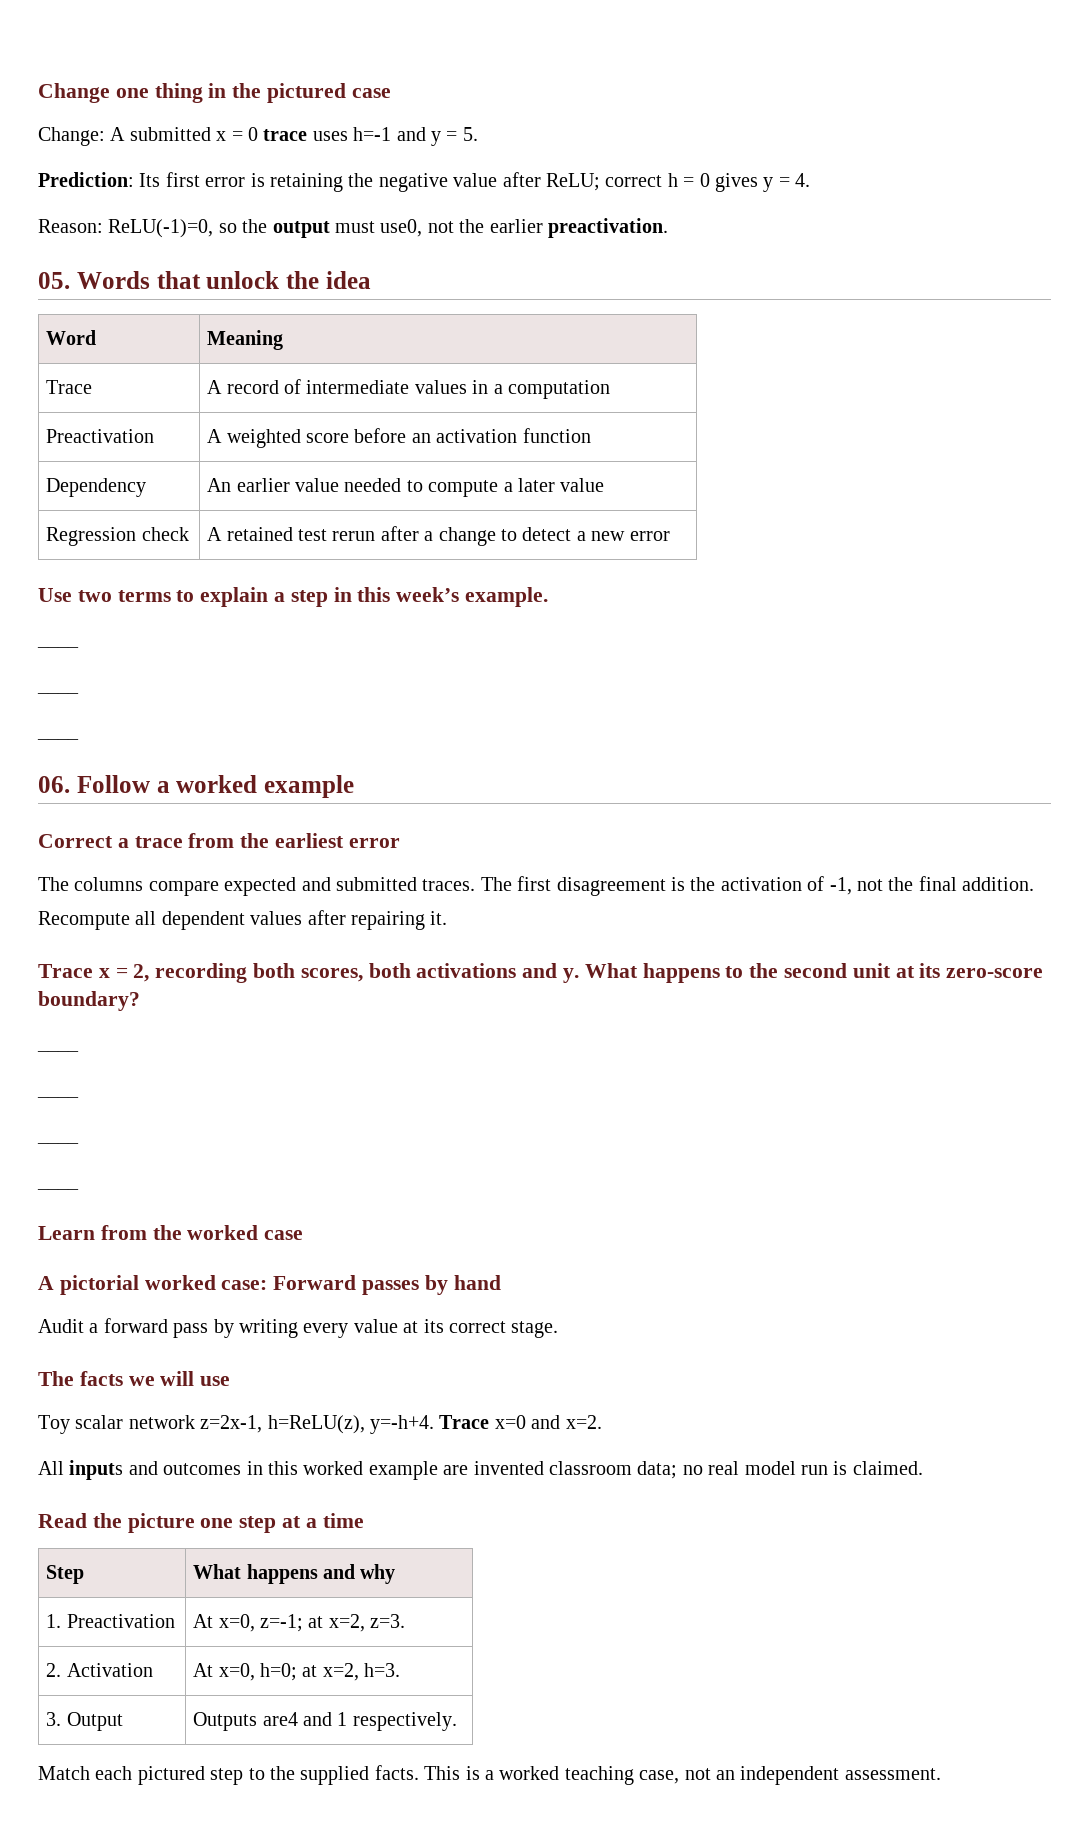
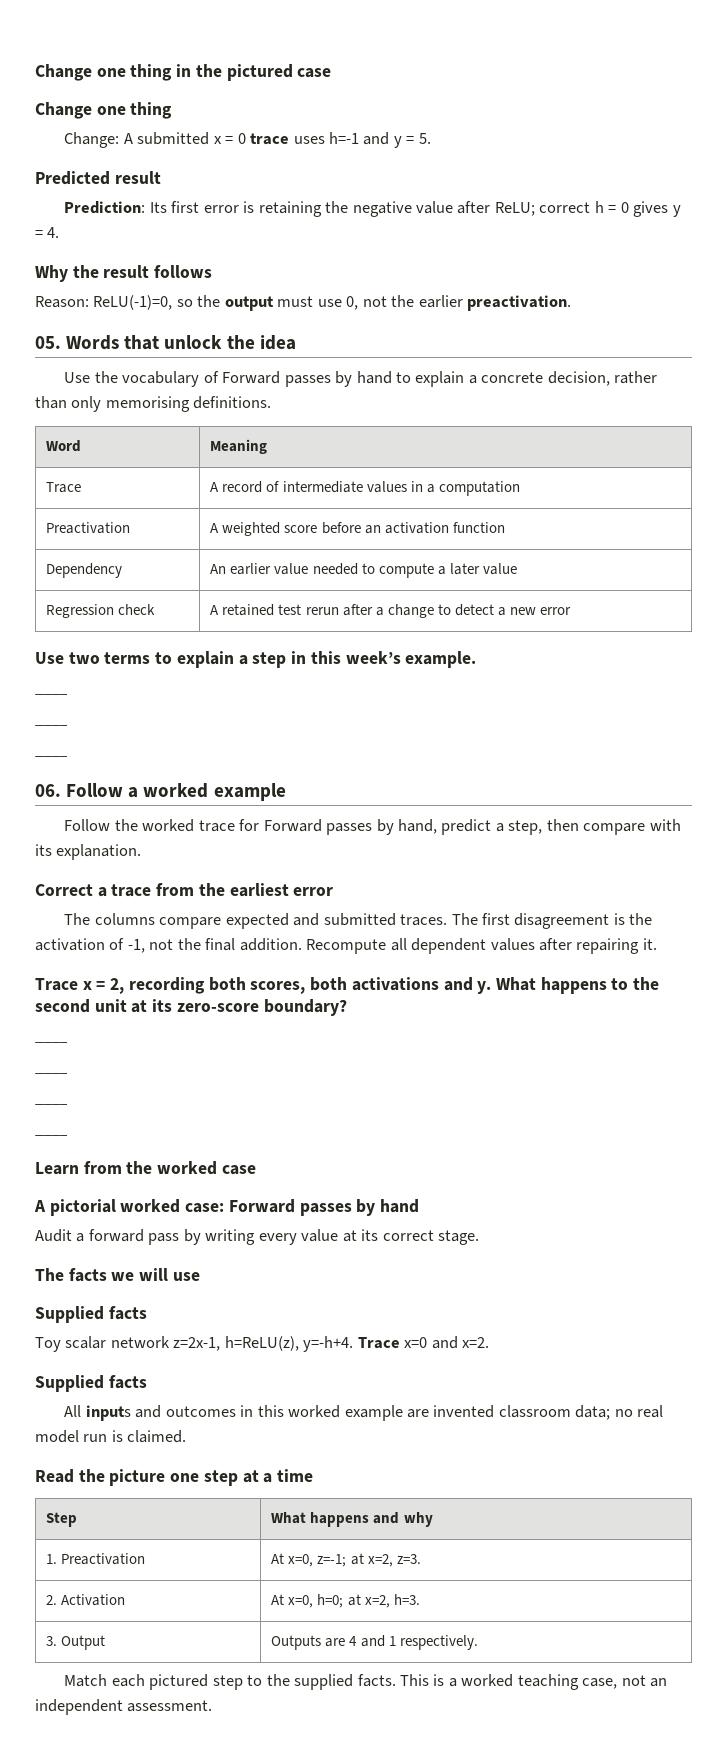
  Change one thing in the pictured case
+ Change one thing
+ Predicted result
+ Why the result follows
- Reason: ReLU(-1)=0, so the output must use0, not the earlier preactivation.
+ Reason: ReLU(-1)=0, so the output must use 0, not the earlier preactivation.
+ Use the vocabulary of Forward passes by hand to explain a concrete decision, rather than only memorising definitions.
+ Follow the worked trace for Forward passes by hand, predict a step, then compare with its explanation.
  The facts we will use
+ Supplied facts
  Trace x=0 and x=2.
+ Supplied facts
- 3. Output | Outputs are4 and 1 respectively.
+ 3. Output | Outputs are 4 and 1 respectively.

